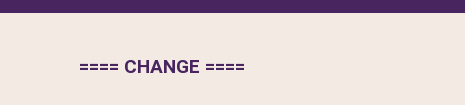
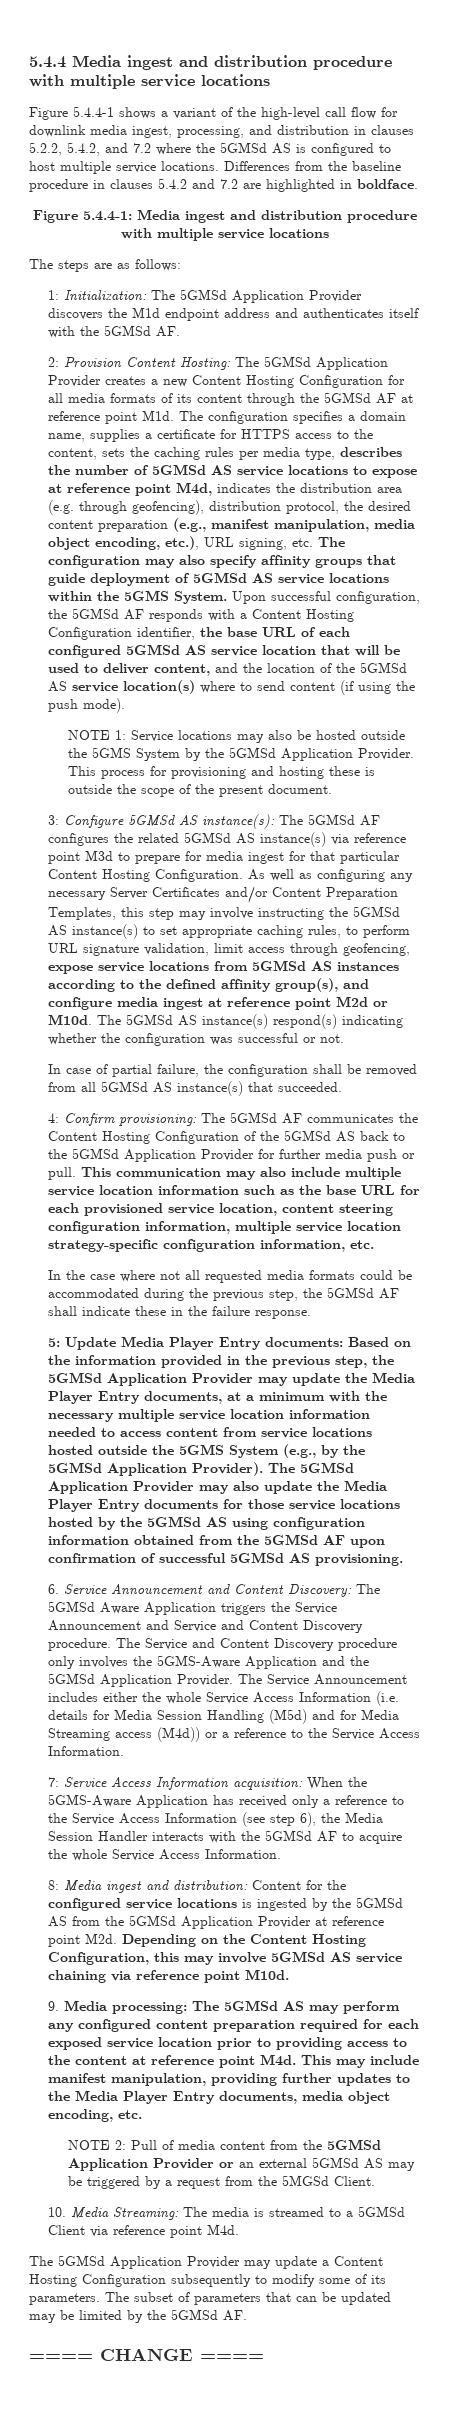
+ 5.4.4 Media ingest and distribution procedure with multiple service locations
+ Figure 5.4.4-1 shows a variant of the high-level call flow for downlink media ingest, processing, and distribution in clauses 5.2.2, 5.4.2, and 7.2 where the 5GMSd AS is configured to host multiple service locations. Differences from the baseline procedure in clauses 5.4.2 and 7.2 are highlighted in boldface.
+ Figure 5.4.4-1: Media ingest and distribution procedure with multiple service locations
+ The steps are as follows:
+ 1: Initialization: The 5GMSd Application Provider discovers the M1d endpoint address and authenticates itself with the 5GMSd AF.
+ 2: Provision Content Hosting: The 5GMSd Application Provider creates a new Content Hosting Configuration for all media formats of its content through the 5GMSd AF at reference point M1d. The configuration specifies a domain name, supplies a certificate for HTTPS access to the content, sets the caching rules per media type, describes the number of 5GMSd AS service locations to expose at reference point M4d, indicates the distribution area (e.g. through geofencing), distribution protocol, the desired content preparation (e.g., manifest manipulation, media object encoding, etc.), URL signing, etc. The configuration may also specify affinity groups that guide deployment of 5GMSd AS service locations within the 5GMS System. Upon successful configuration, the 5GMSd AF responds with a Content Hosting Configuration identifier, the base URL of each configured 5GMSd AS service location that will be used to deliver content, and the location of the 5GMSd AS service location(s) where to send content (if using the push mode).
+ NOTE 1: Service locations may also be hosted outside the 5GMS System by the 5GMSd Application Provider. This process for provisioning and hosting these is outside the scope of the present document.
+ 3: Configure 5GMSd AS instance(s): The 5GMSd AF configures the related 5GMSd AS instance(s) via reference point M3d to prepare for media ingest for that particular Content Hosting Configuration. As well as configuring any necessary Server Certificates and/or Content Preparation Templates, this step may involve instructing the 5GMSd AS instance(s) to set appropriate caching rules, to perform URL signature validation, limit access through geofencing, expose service locations from 5GMSd AS instances according to the defined affinity group(s), and configure media ingest at reference point M2d or M10d. The 5GMSd AS instance(s) respond(s) indicating whether the configuration was successful or not.
+ In case of partial failure, the configuration shall be removed from all 5GMSd AS instance(s) that succeeded.
+ 4: Confirm provisioning: The 5GMSd AF communicates the Content Hosting Configuration of the 5GMSd AS back to the 5GMSd Application Provider for further media push or pull. This communication may also include multiple service location information such as the base URL for each provisioned service location, content steering configuration information, multiple service location strategy-specific configuration information, etc.
+ In the case where not all requested media formats could be accommodated during the previous step, the 5GMSd AF shall indicate these in the failure response.
+ 5: Update Media Player Entry documents: Based on the information provided in the previous step, the 5GMSd Application Provider may update the Media Player Entry documents, at a minimum with the necessary multiple service location information needed to access content from service locations hosted outside the 5GMS System (e.g., by the 5GMSd Application Provider). The 5GMSd Application Provider may also update the Media Player Entry documents for those service locations hosted by the 5GMSd AS using configuration information obtained from the 5GMSd AF upon confirmation of successful 5GMSd AS provisioning.
+ 6. Service Announcement and Content Discovery: The 5GMSd Aware Application triggers the Service Announcement and Service and Content Discovery procedure. The Service and Content Discovery procedure only involves the 5GMS-Aware Application and the 5GMSd Application Provider. The Service Announcement includes either the whole Service Access Information (i.e. details for Media Session Handling (M5d) and for Media Streaming access (M4d)) or a reference to the Service Access Information.
+ 7: Service Access Information acquisition: When the 5GMS-Aware Application has received only a reference to the Service Access Information (see step 6), the Media Session Handler interacts with the 5GMSd AF to acquire the whole Service Access Information.
+ 8: Media ingest and distribution: Content for the configured service locations is ingested by the 5GMSd AS from the 5GMSd Application Provider at reference point M2d. Depending on the Content Hosting Configuration, this may involve 5GMSd AS service chaining via reference point M10d.
+ 9. Media processing: The 5GMSd AS may perform any configured content preparation required for each exposed service location prior to providing access to the content at reference point M4d. This may include manifest manipulation, providing further updates to the Media Player Entry documents, media object encoding, etc.
+ NOTE 2: Pull of media content from the 5GMSd Application Provider or an external 5GMSd AS may be triggered by a request from the 5MGSd Client.
+ 10. Media Streaming: The media is streamed to a 5GMSd Client via reference point M4d.
+ The 5GMSd Application Provider may update a Content Hosting Configuration subsequently to modify some of its parameters. The subset of parameters that can be updated may be limited by the 5GMSd AF.

